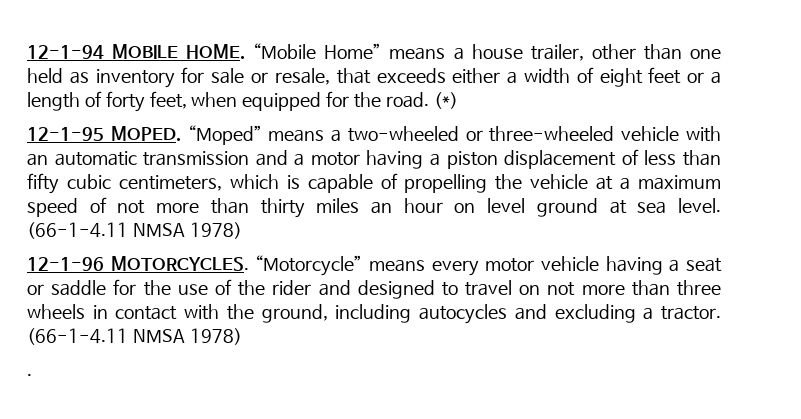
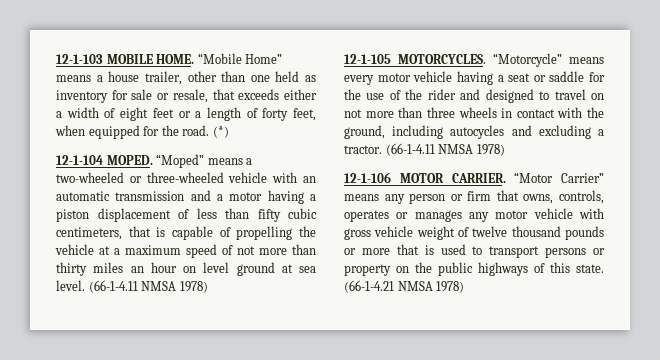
- 12-1-94 MOBILE HOME.
+ 12-1-103 MOBILE HOME.
- 12-1-95 MOPED.
+ 12-1-104 MOPED.
- “Moped” means a two-wheeled or three-wheeled vehicle with an automatic transmission and a motor having a piston displacement of less than fifty cubic centimeters, which is capable of propelling the vehicle at a maximum speed of not more than thirty miles an hour on level ground at sea level.
+ “Moped” means a two-wheeled or three-wheeled vehicle with an automatic transmission and a motor having a piston displacement of less than fifty cubic centimeters, that is capable of propelling the vehicle at a maximum speed of not more than thirty miles an hour on level ground at sea level.
- 12-1-96 MOTORCYCLES.
+ 12-1-105 MOTORCYCLES.
- .
+ 12-1-106 MOTOR CARRIER. “Motor Carrier” means any person or firm that owns, controls, operates or manages any motor vehicle with gross vehicle weight of twelve thousand pounds or more that is used to transport persons or property on the public highways of this state. (66-1-4.21 NMSA 1978)

